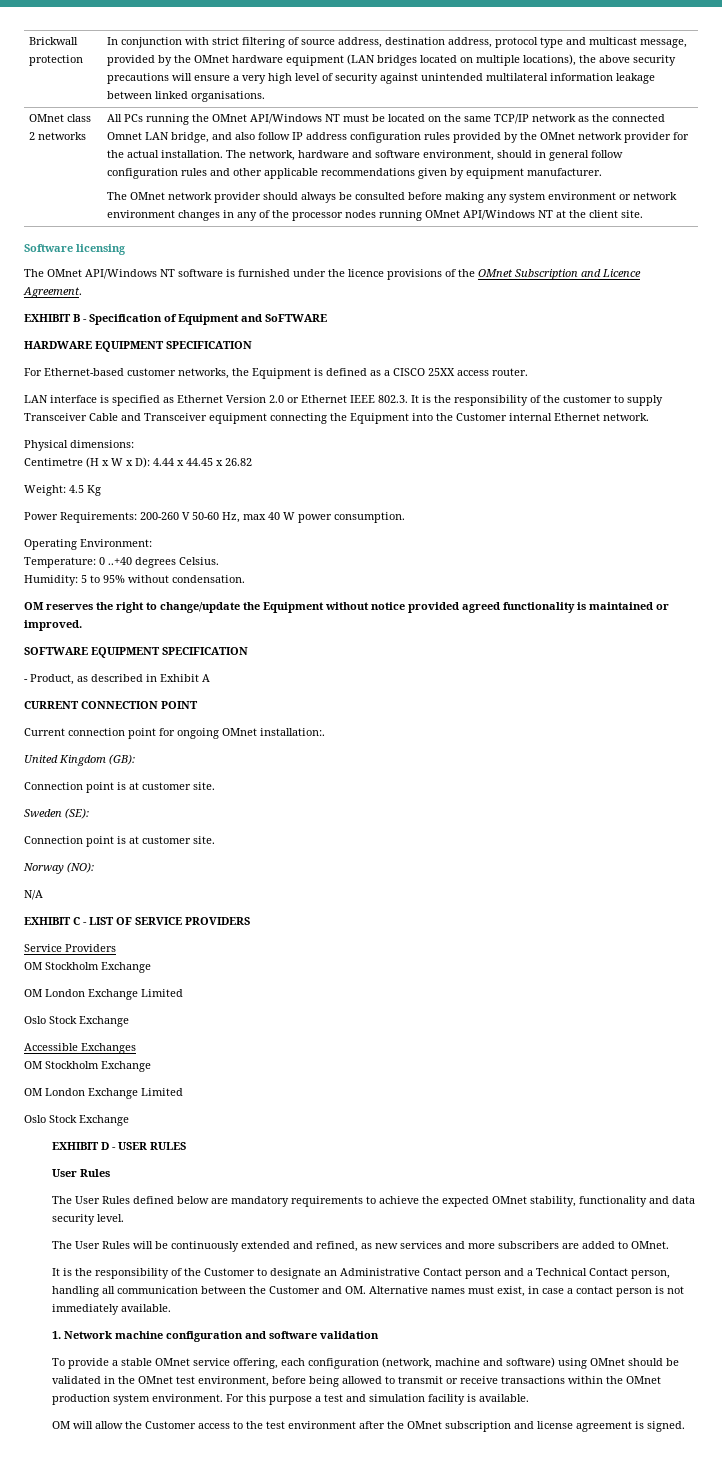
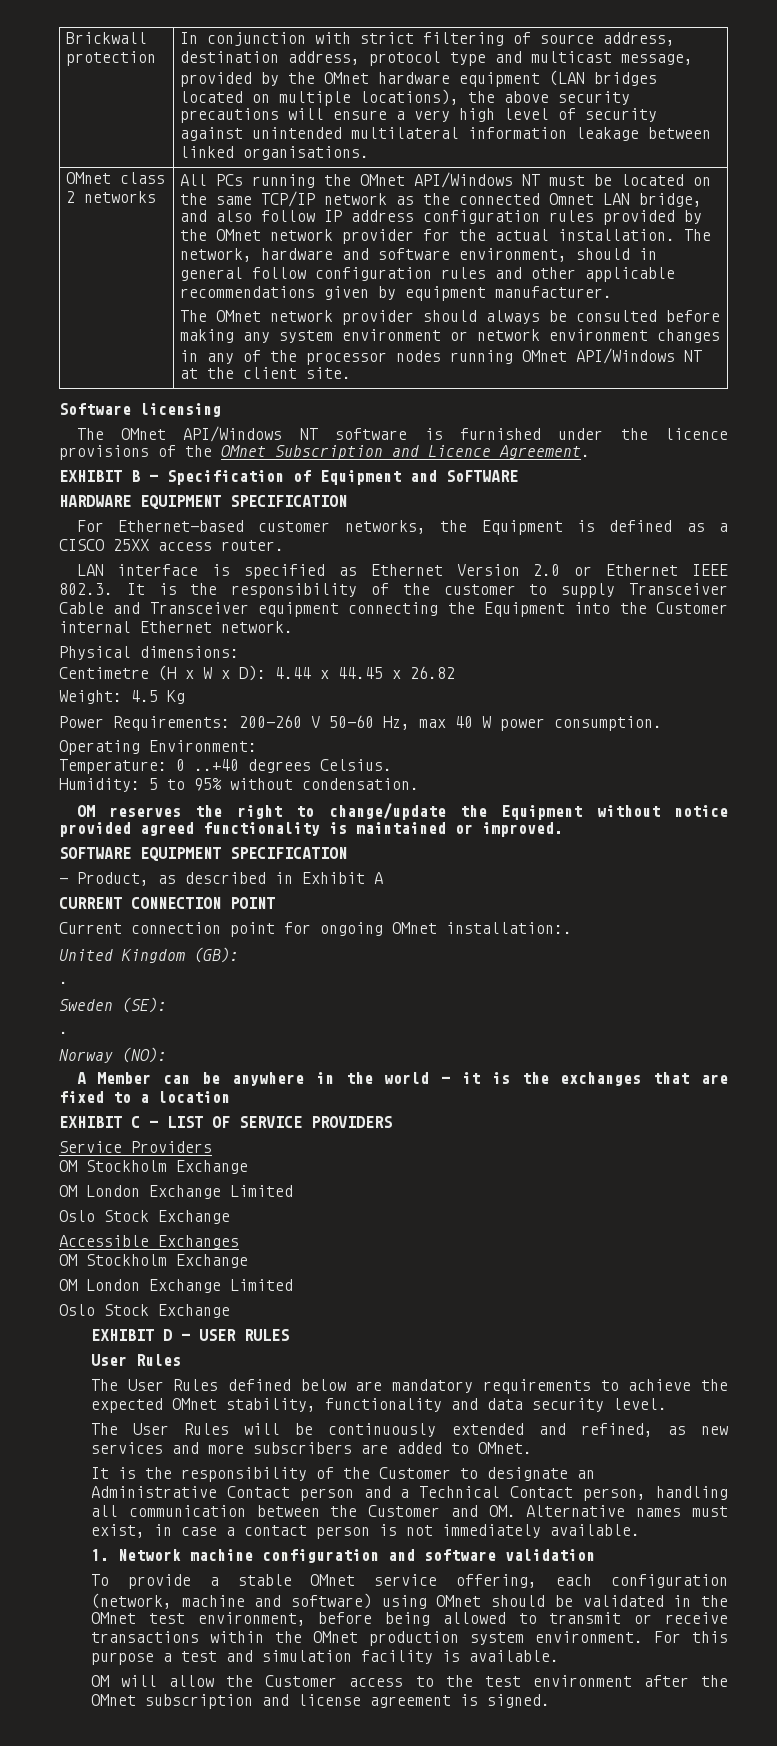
  United Kingdom (GB):
- Connection point is at customer site.
+ .
  Sweden (SE):
- Connection point is at customer site.
+ .
  Norway (NO):
- N/A
+ A Member can be anywhere in the world – it is the exchanges that are fixed to a location

